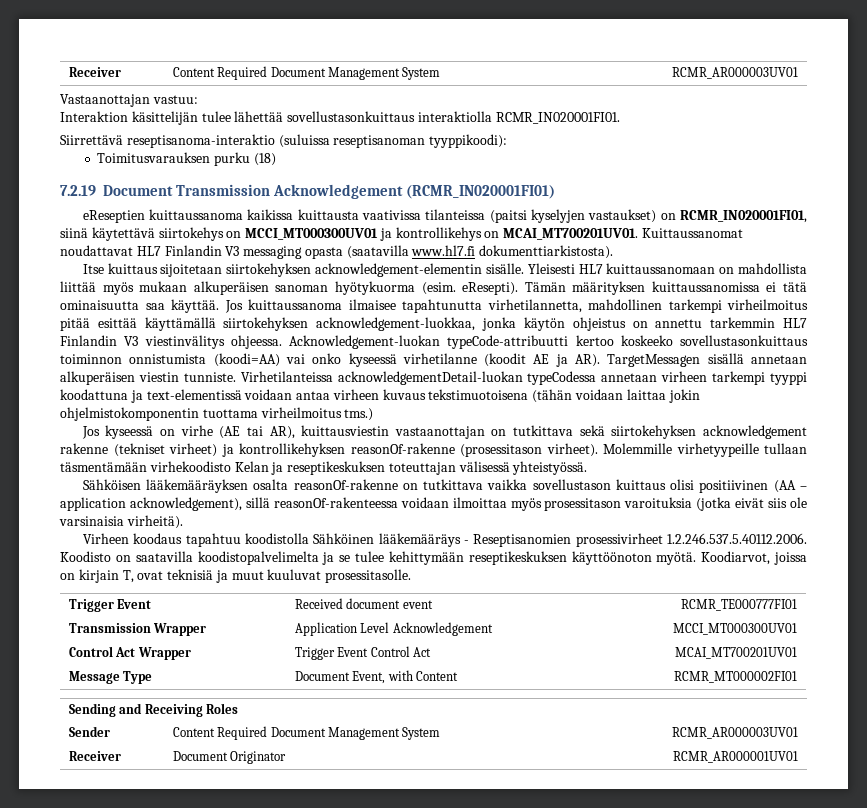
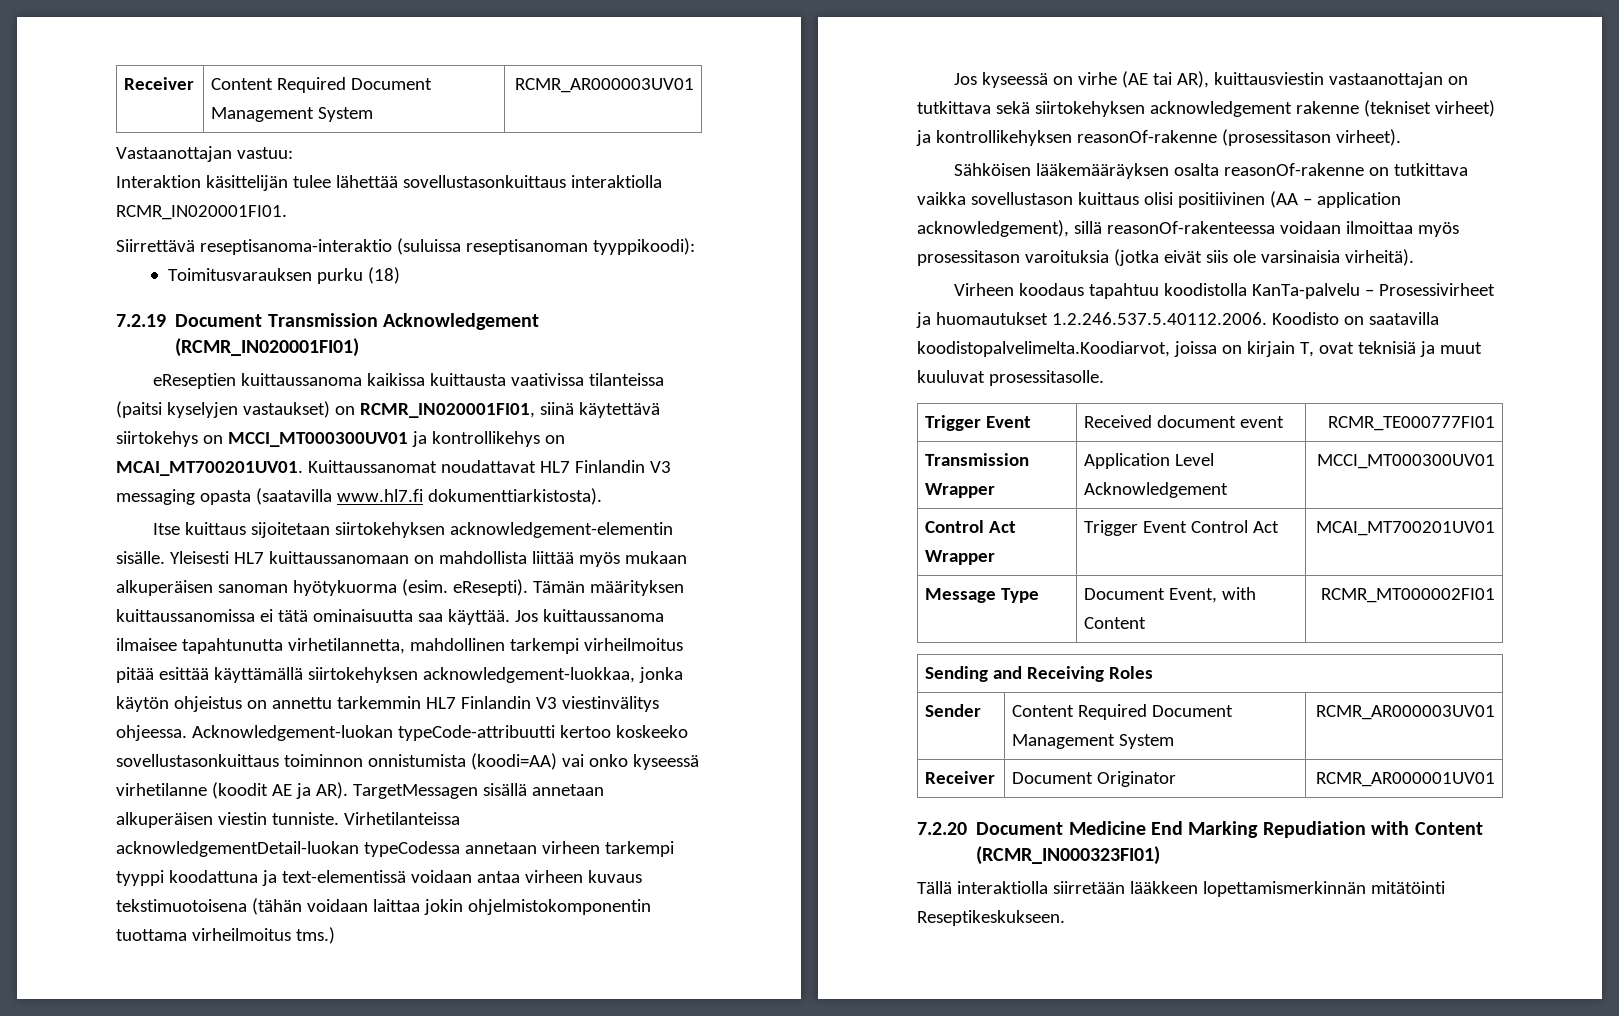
- Molemmille virhetyypeille tullaan täsmentämään virhekoodisto Kelan ja reseptikeskuksen toteuttajan välisessä yhteistyössä.
- Virheen koodaus tapahtuu koodistolla Sähköinen lääkemääräys - Reseptisanomien prosessivirheet 1.2.246.537.5.40112.2006. Koodisto on saatavilla koodistopalvelimelta ja se tulee kehittymään reseptikeskuksen käyttöönoton myötä. Koodiarvot, joissa on kirjain T, ovat teknisiä ja muut kuuluvat prosessitasolle.
+ Virheen koodaus tapahtuu koodistolla KanTa-palvelu – Prosessivirheet ja huomautukset 1.2.246.537.5.40112.2006. Koodisto on saatavilla koodistopalvelimelta.Koodiarvot, joissa on kirjain T, ovat teknisiä ja muut kuuluvat prosessitasolle.
+ 7.2.20 Document Medicine End Marking Repudiation with Content (RCMR_IN000323FI01)
+ Tällä interaktiolla siirretään lääkkeen lopettamismerkinnän mitätöinti Reseptikeskukseen.

